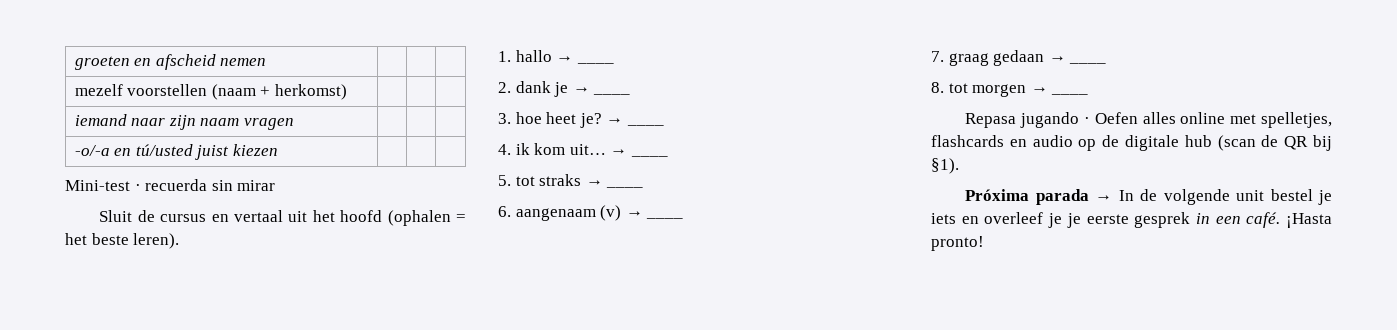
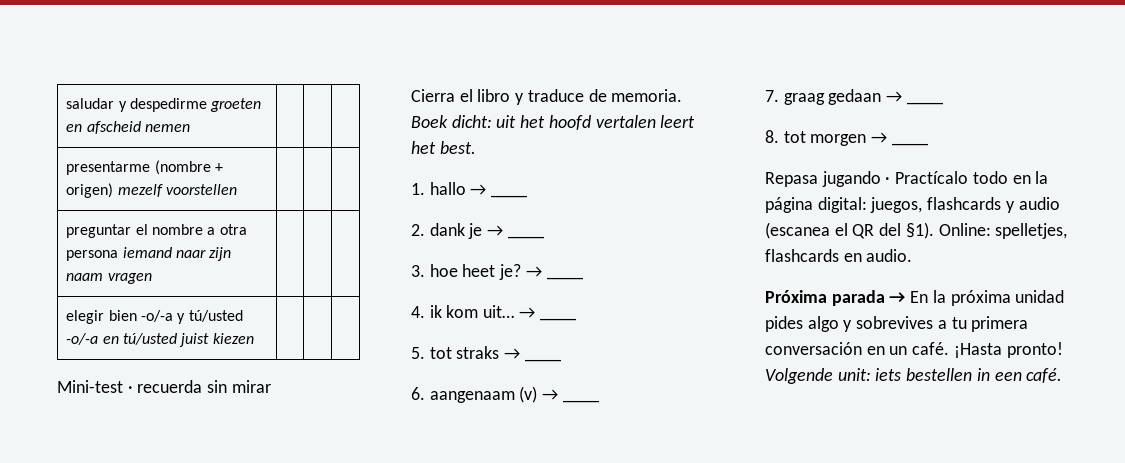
- groeten en afscheid nemen | | |
+ saludar y despedirme groeten en afscheid nemen | | |
- mezelf voorstellen (naam + herkomst) | | |
- iemand naar zijn naam vragen | | |
+ presentarme (nombre + origen) mezelf voorstellen | | |
+ preguntar el nombre a otra persona iemand naar zijn naam vragen | | |
- -o/-a en tú/usted juist kiezen | | |
+ elegir bien -o/-a y tú/usted -o/-a en tú/usted juist kiezen | | |
- Sluit de cursus en vertaal uit het hoofd (ophalen = het beste leren).
+ Cierra el libro y traduce de memoria. Boek dicht: uit het hoofd vertalen leert het best.
- Repasa jugando · Oefen alles online met spelletjes, flashcards en audio op de digitale hub (scan de QR bij §1).
- Próxima parada → In de volgende unit bestel je iets en overleef je je eerste gesprek in een café. ¡Hasta pronto!
+ Repasa jugando · Practícalo todo en la página digital: juegos, flashcards y audio (escanea el QR del §1). Online: spelletjes, flashcards en audio.
+ Próxima parada → En la próxima unidad pides algo y sobrevives a tu primera conversación en un café. ¡Hasta pronto! Volgende unit: iets bestellen in een café.

